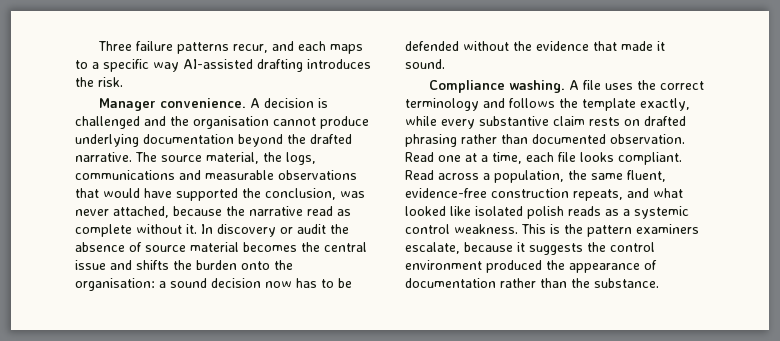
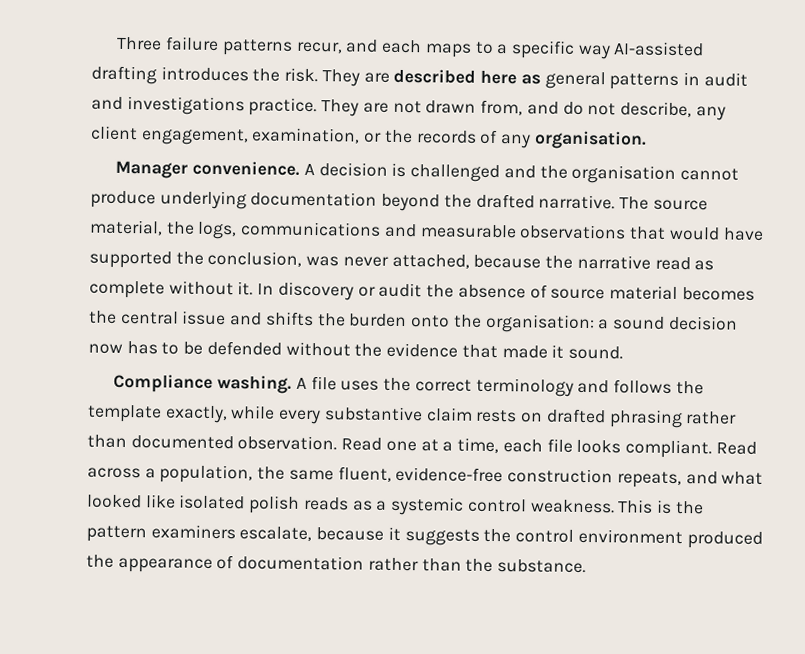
+ They are described here as general patterns in audit and investigations practice. They are not drawn from, and do not describe, any client engagement, examination, or the records of any organisation.

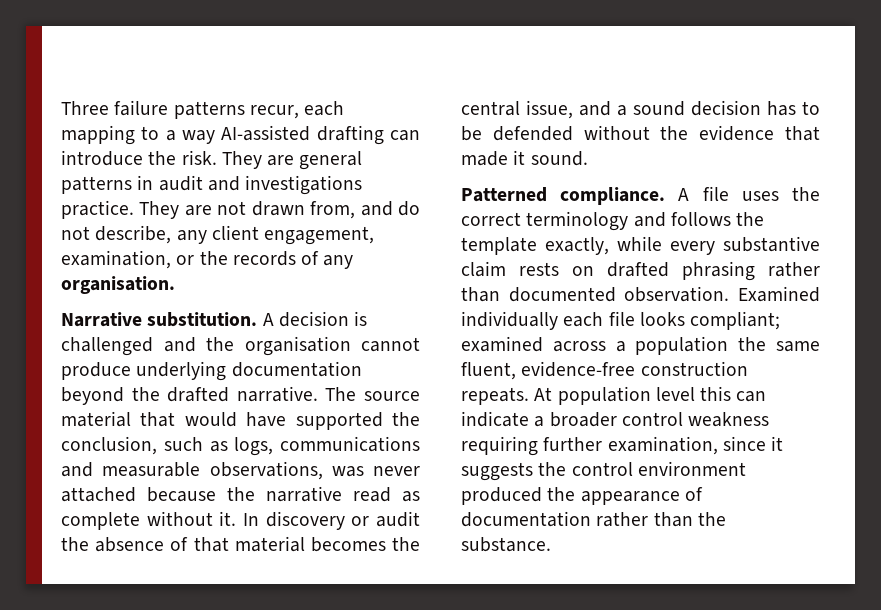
- Three failure patterns recur, and each maps to a specific way AI-assisted drafting introduces the risk.
+ Three failure patterns recur, each mapping to a way AI-assisted drafting can introduce the risk.
- They are described here as general patterns in audit and investigations practice.
+ They are general patterns in audit and investigations practice.
- Manager convenience.
+ Narrative substitution.
- The source material, the logs, communications and measurable observations that would have supported the conclusion, was never attached, because the narrative read as complete without it.
+ The source material that would have supported the conclusion, such as logs, communications and measurable observations, was never attached because the narrative read as complete without it.
- In discovery or audit the absence of source material becomes the central issue and shifts the burden onto the organisation: a sound decision now has to be defended without the evidence that made it sound.
+ In discovery or audit the absence of that material becomes the central issue, and a sound decision has to be defended without the evidence that made it sound.
- Compliance washing.
+ Patterned compliance.
- Read one at a time, each file looks compliant. Read across a population, the same fluent, evidence-free construction repeats, and what looked like isolated polish reads as a systemic control weakness. This is the pattern examiners escalate, because it suggests the control environment produced the appearance of documentation rather than the substance.
+ Examined individually each file looks compliant; examined across a population the same fluent, evidence-free construction repeats. At population level this can indicate a broader control weakness requiring further examination, since it suggests the control environment produced the appearance of documentation rather than the substance.

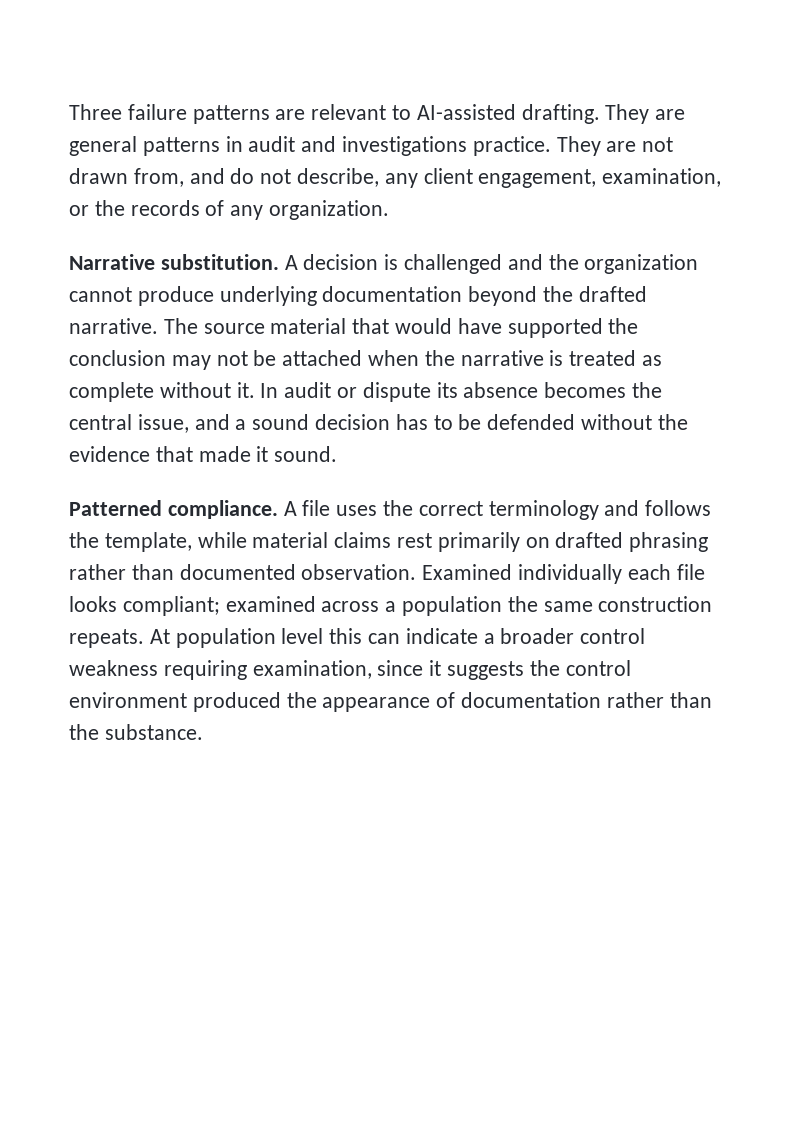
- Three failure patterns recur, each mapping to a way AI-assisted drafting can introduce the risk.
+ Three failure patterns are relevant to AI-assisted drafting.
- They are not drawn from, and do not describe, any client engagement, examination, or the records of any organisation.
+ They are not drawn from, and do not describe, any client engagement, examination, or the records of any organization.
- A decision is challenged and the organisation cannot produce underlying documentation beyond the drafted narrative.
+ A decision is challenged and the organization cannot produce underlying documentation beyond the drafted narrative.
- The source material that would have supported the conclusion, such as logs, communications and measurable observations, was never attached because the narrative read as complete without it.
+ The source material that would have supported the conclusion may not be attached when the narrative is treated as complete without it.
- In discovery or audit the absence of that material becomes the central issue, and a sound decision has to be defended without the evidence that made it sound.
+ In audit or dispute its absence becomes the central issue, and a sound decision has to be defended without the evidence that made it sound.
- A file uses the correct terminology and follows the template exactly, while every substantive claim rests on drafted phrasing rather than documented observation.
+ A file uses the correct terminology and follows the template, while material claims rest primarily on drafted phrasing rather than documented observation.
- Examined individually each file looks compliant; examined across a population the same fluent, evidence-free construction repeats.
+ Examined individually each file looks compliant; examined across a population the same construction repeats.
- At population level this can indicate a broader control weakness requiring further examination, since it suggests the control environment produced the appearance of documentation rather than the substance.
+ At population level this can indicate a broader control weakness requiring examination, since it suggests the control environment produced the appearance of documentation rather than the substance.

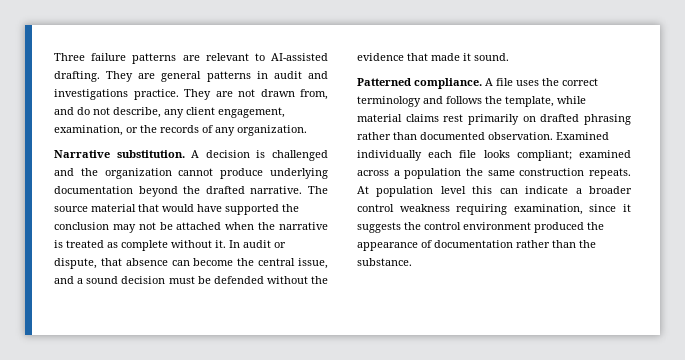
- In audit or dispute its absence becomes the central issue, and a sound decision has to be defended without the evidence that made it sound.
+ In audit or dispute, that absence can become the central issue, and a sound decision must be defended without the evidence that made it sound.

